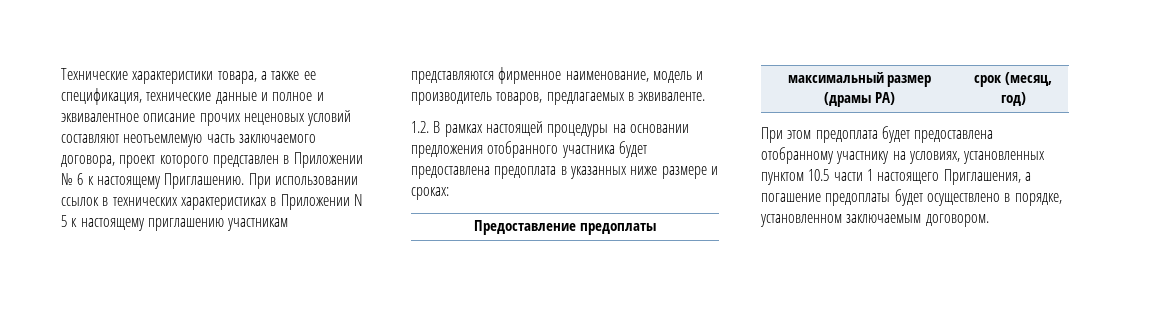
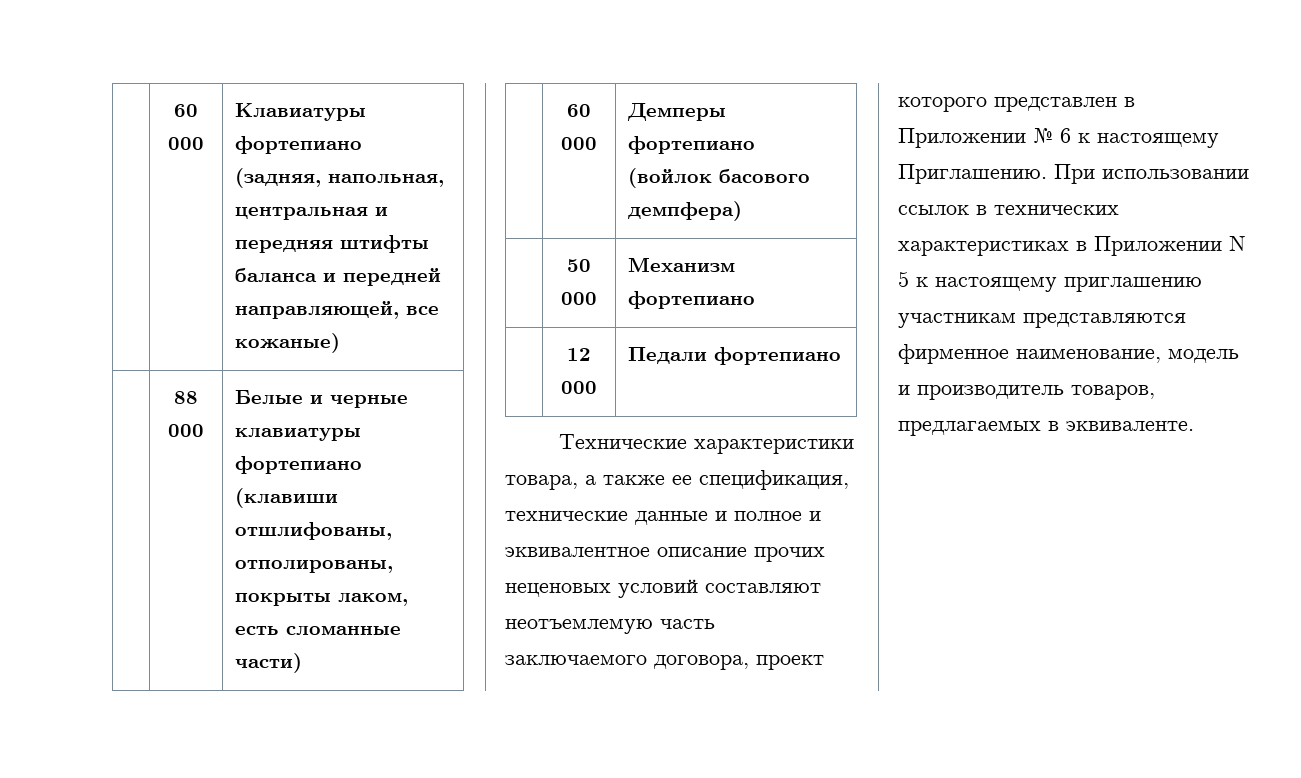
+ | 60 000 | Клавиатуры фортепиано (задняя, напольная, центральная и передняя штифты баланса и передней направляющей, все кожаные)
+ | 88 000 | Белые и черные клавиатуры фортепиано (клавиши отшлифованы, отполированы, покрыты лаком, есть сломанные части)
+ | 60 000 | Демперы фортепиано (войлок басового демпфера)
+ | 50 000 | Механизм фортепиано
+ | 12 000 | Педали фортепиано
- 1.2. В рамках настоящей процедуры на основании предложения отобранного участника будет предоставлена предоплата в указанных ниже размере и сроках:
- Предоставление предоплаты
- максимальный размер (драмы РА) | срок (месяц, год)
- При этом предоплата будет предоставлена отобранному участнику на условиях, установленных пунктом 10.5 части 1 настоящего Приглашения, а погашение предоплаты будет осуществлено в порядке, установленном заключаемым договором.

